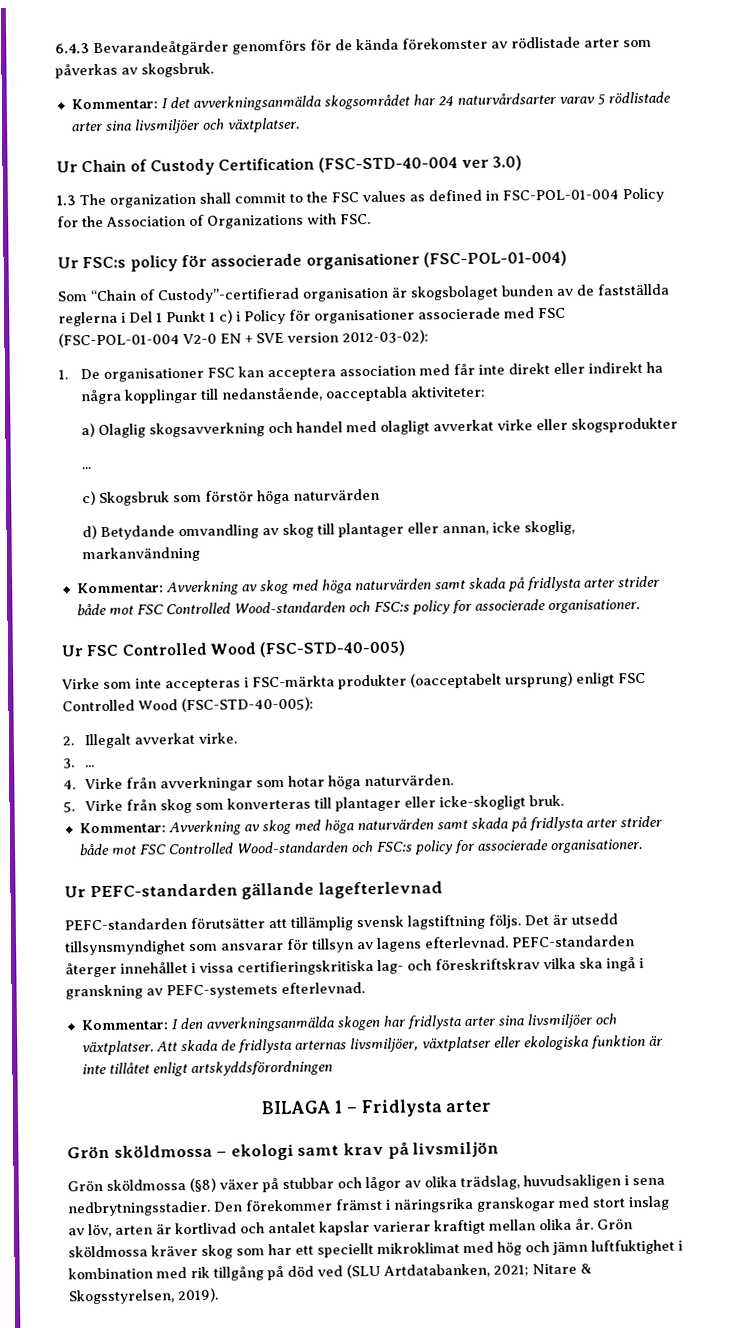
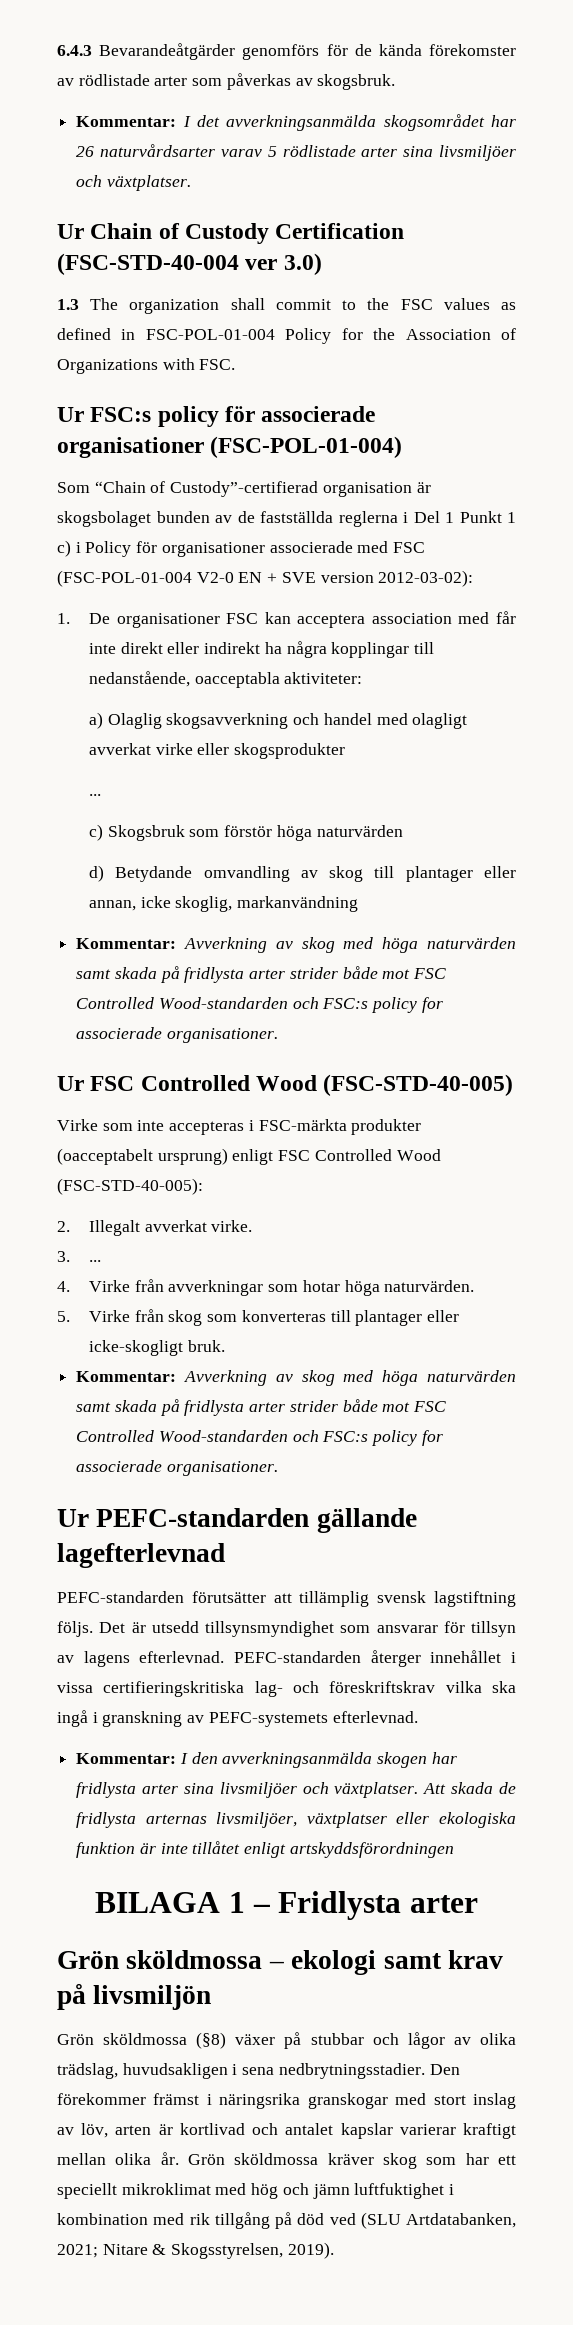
- Kommentar: I det avverkningsanmälda skogsområdet har 24 naturvårdsarter varav 5 rödlistade arter sina livsmiljöer och växtplatser.
+ Kommentar: I det avverkningsanmälda skogsområdet har 26 naturvårdsarter varav 5 rödlistade arter sina livsmiljöer och växtplatser.

